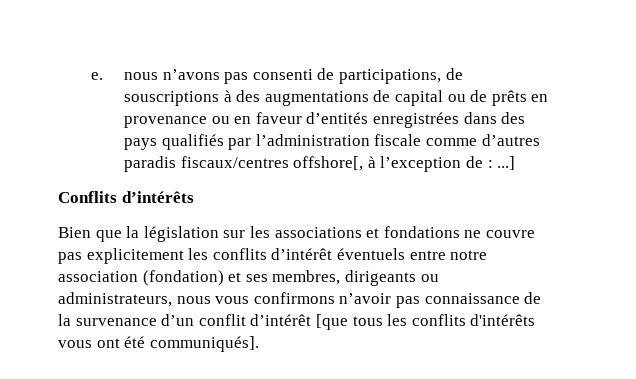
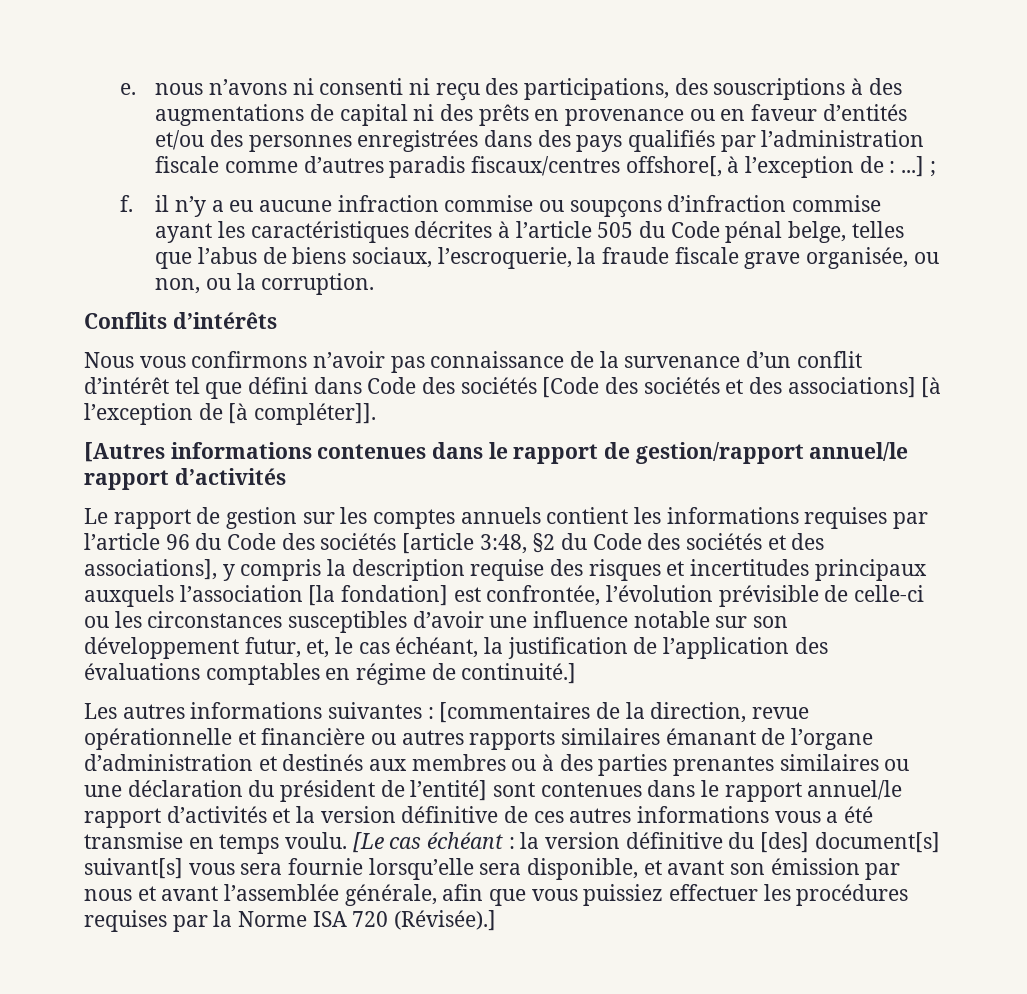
- e. nous n’avons pas consenti de participations, de souscriptions à des augmentations de capital ou de prêts en provenance ou en faveur d’entités enregistrées dans des pays qualifiés par l’administration fiscale comme d’autres paradis fiscaux/centres offshore[, à l’exception de : ...]
+ e. nous n’avons ni consenti ni reçu des participations, des souscriptions à des augmentations de capital ni des prêts en provenance ou en faveur d’entités et/ou des personnes enregistrées dans des pays qualifiés par l’administration fiscale comme d’autres paradis fiscaux/centres offshore[, à l’exception de : ...] ;
+ f. il n’y a eu aucune infraction commise ou soupçons d’infraction commise ayant les caractéristiques décrites à l’article 505 du Code pénal belge, telles que l’abus de biens sociaux, l’escroquerie, la fraude fiscale grave organisée, ou non, ou la corruption.
  Conflits d’intérêts
- Bien que la législation sur les associations et fondations ne couvre pas explicitement les conflits d’intérêt éventuels entre notre association (fondation) et ses membres, dirigeants ou administrateurs, nous vous confirmons n’avoir pas connaissance de la survenance d’un conflit d’intérêt [que tous les conflits d'intérêts vous ont été communiqués].
+ Nous vous confirmons n’avoir pas connaissance de la survenance d’un conflit d’intérêt tel que défini dans Code des sociétés [Code des sociétés et des associations] [à l’exception de [à compléter]].
+ [Autres informations contenues dans le rapport de gestion/rapport annuel/le rapport d’activités
+ Le rapport de gestion sur les comptes annuels contient les informations requises par l’article 96 du Code des sociétés [article 3:48, §2 du Code des sociétés et des associations], y compris la description requise des risques et incertitudes principaux auxquels l’association [la fondation] est confrontée, l’évolution prévisible de celle-ci ou les circonstances susceptibles d’avoir une influence notable sur son développement futur, et, le cas échéant, la justification de l’application des évaluations comptables en régime de continuité.]
+ Les autres informations suivantes : [commentaires de la direction, revue opérationnelle et financière ou autres rapports similaires émanant de l’organe d’administration et destinés aux membres ou à des parties prenantes similaires ou une déclaration du président de l’entité] sont contenues dans le rapport annuel/le rapport d’activités et la version définitive de ces autres informations vous a été transmise en temps voulu. [Le cas échéant : la version définitive du [des] document[s] suivant[s] vous sera fournie lorsqu’elle sera disponible, et avant son émission par nous et avant l’assemblée générale, afin que vous puissiez effectuer les procédures requises par la Norme ISA 720 (Révisée).]

